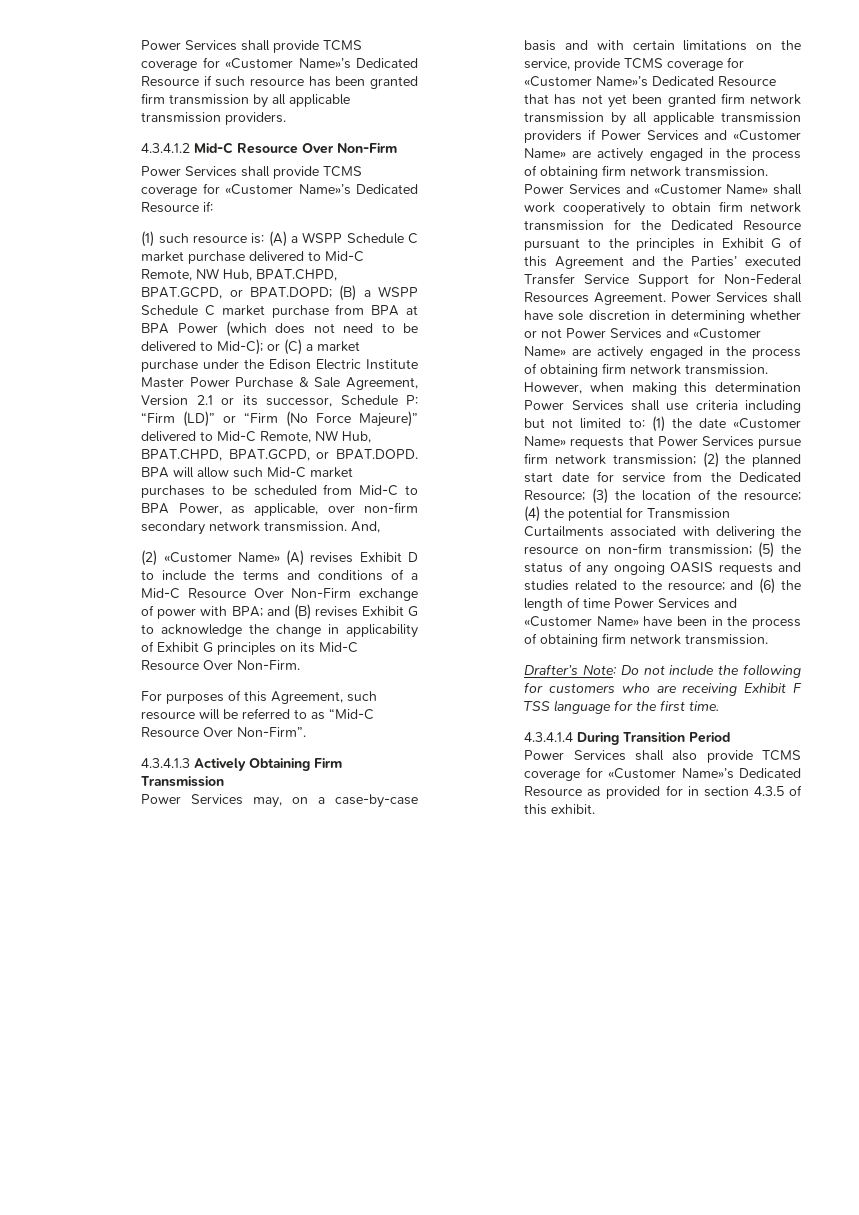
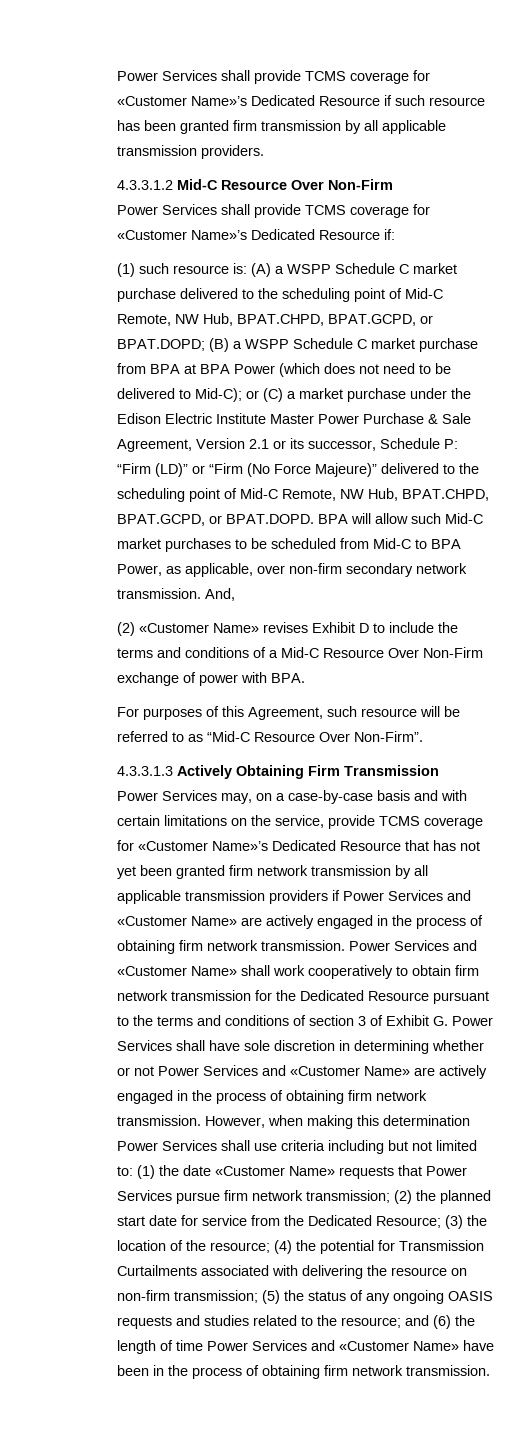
- 4.3.4.1.2 Mid-C Resource Over Non-Firm
+ 4.3.3.1.2 Mid-C Resource Over Non-Firm
- (A) a WSPP Schedule C market purchase delivered to Mid-C Remote, NW Hub, BPAT.CHPD, BPAT.GCPD, or BPAT.DOPD;
+ (A) a WSPP Schedule C market purchase delivered to the scheduling point of Mid-C Remote, NW Hub, BPAT.CHPD, BPAT.GCPD, or BPAT.DOPD;
- “Firm (LD)” or “Firm (No Force Majeure)” delivered to Mid-C Remote, NW Hub, BPAT.CHPD, BPAT.GCPD, or BPAT.DOPD. BPA will allow such Mid-C market purchases to be scheduled from Mid-C to BPA Power, as applicable, over non-firm secondary network transmission.
+ “Firm (LD)” or “Firm (No Force Majeure)” delivered to the scheduling point of Mid-C Remote, NW Hub, BPAT.CHPD, BPAT.GCPD, or BPAT.DOPD. BPA will allow such Mid-C market purchases to be scheduled from Mid-C to BPA Power, as applicable, over non-firm secondary network transmission.
- (2) «Customer Name» (A) revises Exhibit D to include the terms and conditions of a Mid-C Resource Over Non-Firm exchange of power with BPA; and (B) revises Exhibit G to acknowledge the change in applicability of Exhibit G principles on its Mid-C Resource Over Non-Firm.
+ (2) «Customer Name» revises Exhibit D to include the terms and conditions of a Mid-C Resource Over Non-Firm exchange of power with BPA.
- 4.3.4.1.3 Actively Obtaining Firm Transmission
+ 4.3.3.1.3 Actively Obtaining Firm Transmission
- Power Services and «Customer Name» shall work cooperatively to obtain firm network transmission for the Dedicated Resource pursuant to the principles in Exhibit G of this Agreement and the Parties’ executed Transfer Service Support for Non-Federal Resources Agreement. Power Services shall have sole discretion in determining whether or not Power Services and «Customer Name» are actively engaged in the process of obtaining firm network transmission.
+ Power Services and «Customer Name» shall work cooperatively to obtain firm network transmission for the Dedicated Resource pursuant to the terms and conditions of section 3 of Exhibit G. Power Services shall have sole discretion in determining whether or not Power Services and «Customer Name» are actively engaged in the process of obtaining firm network transmission.
- Drafter’s Note: Do not include the following for customers who are receiving Exhibit F TSS language for the first time.
- 4.3.4.1.4 During Transition Period
- Power Services shall also provide TCMS coverage for «Customer Name»’s Dedicated Resource as provided for in section 4.3.5 of this exhibit.

